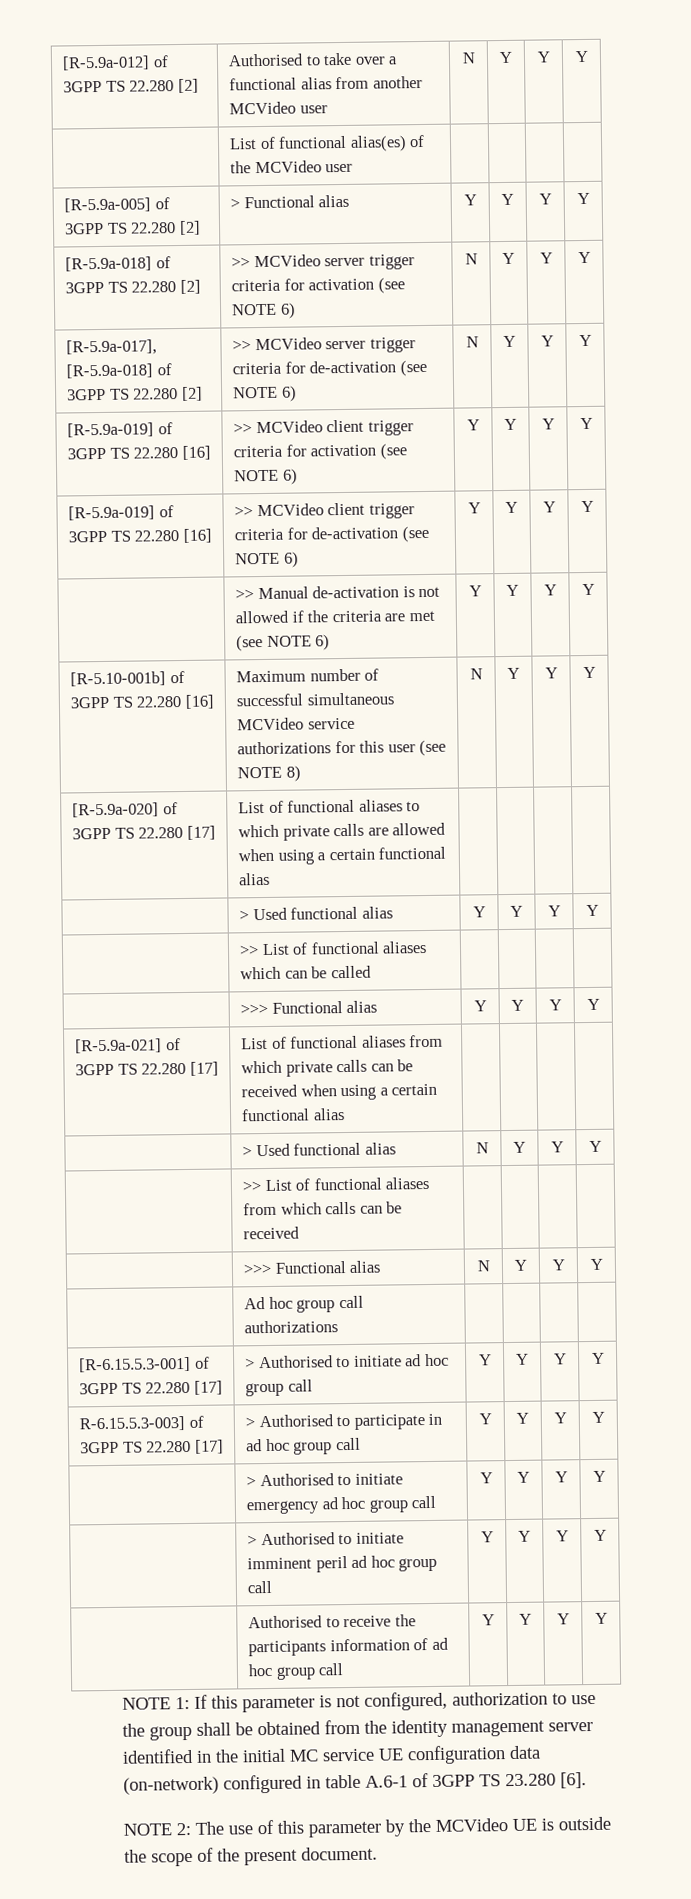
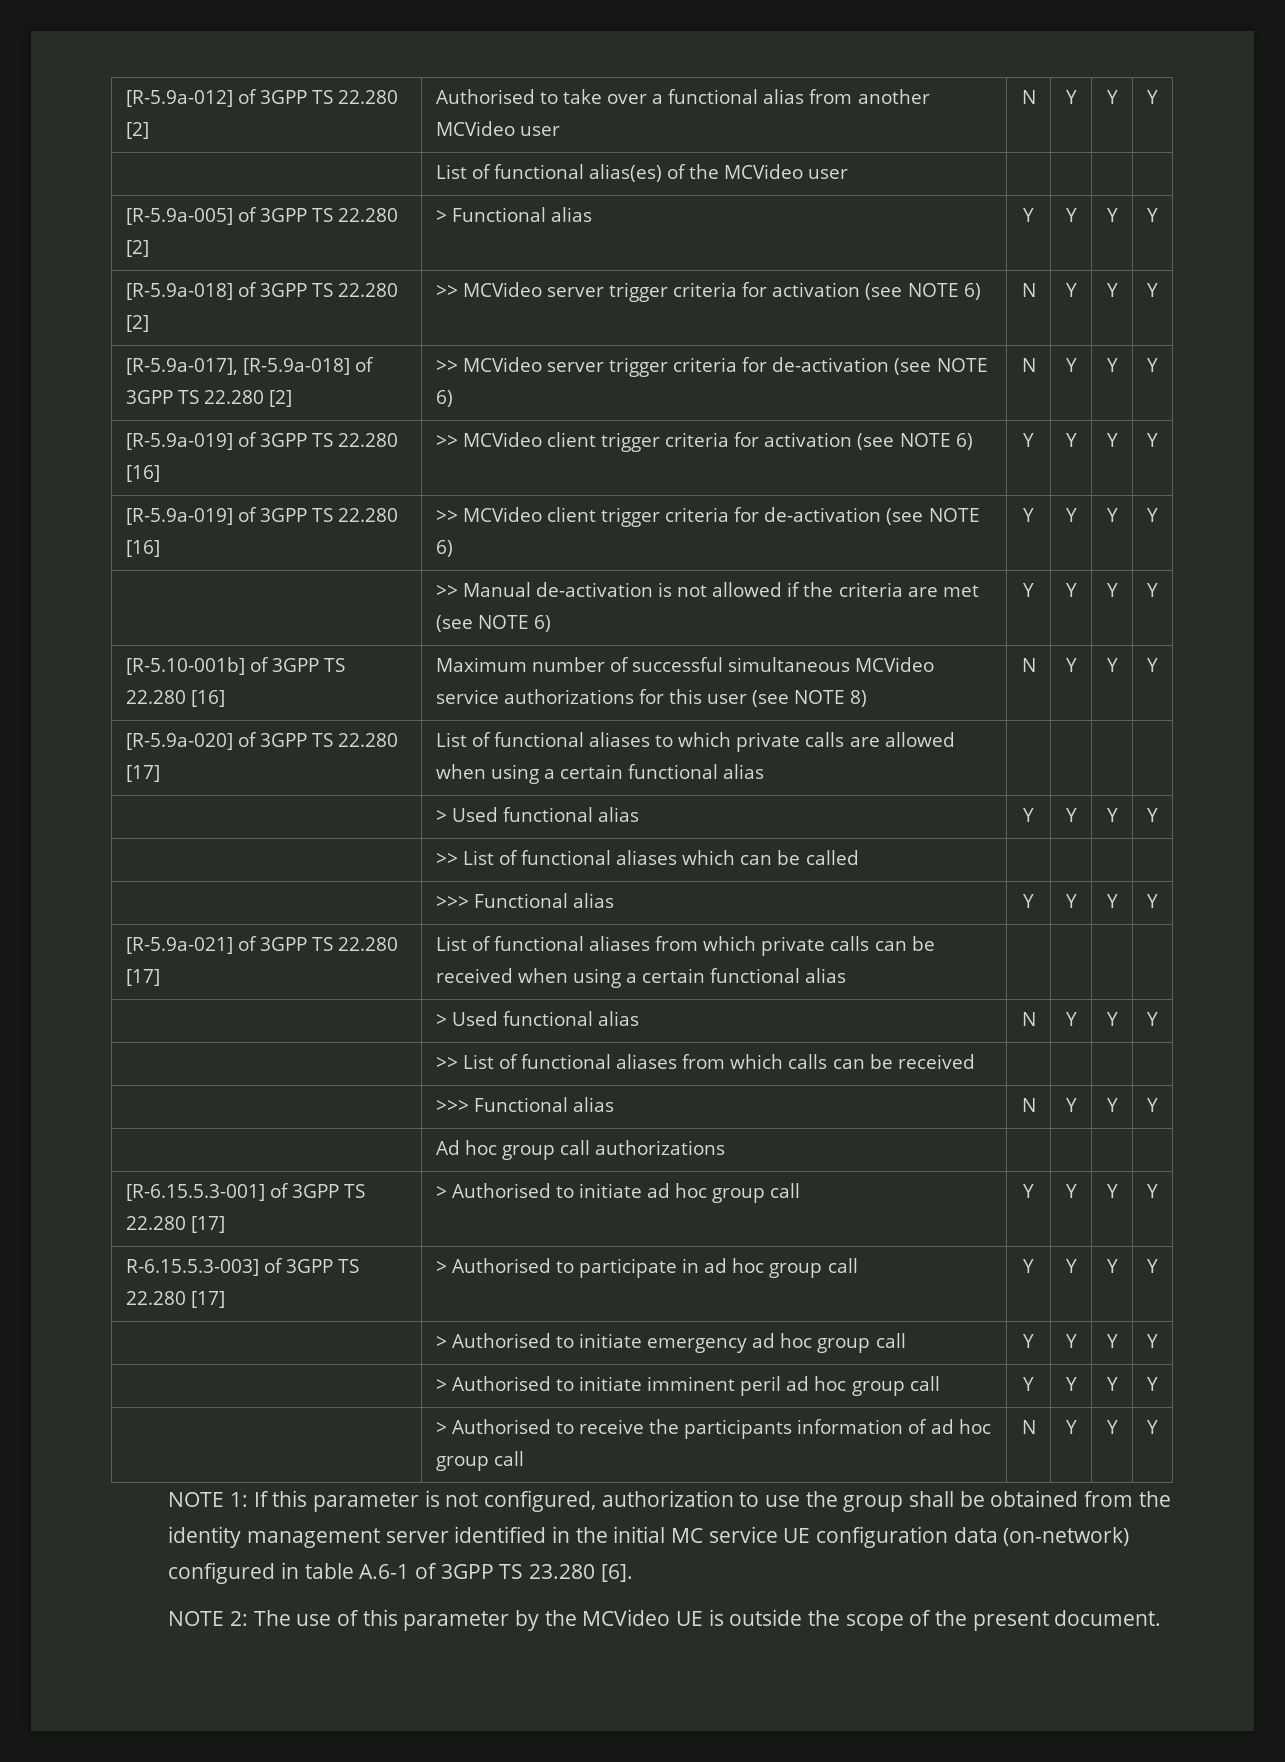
- | Authorised to receive the participants information of ad hoc group call | Y | Y | Y | Y
+ | > Authorised to receive the participants information of ad hoc group call | N | Y | Y | Y

